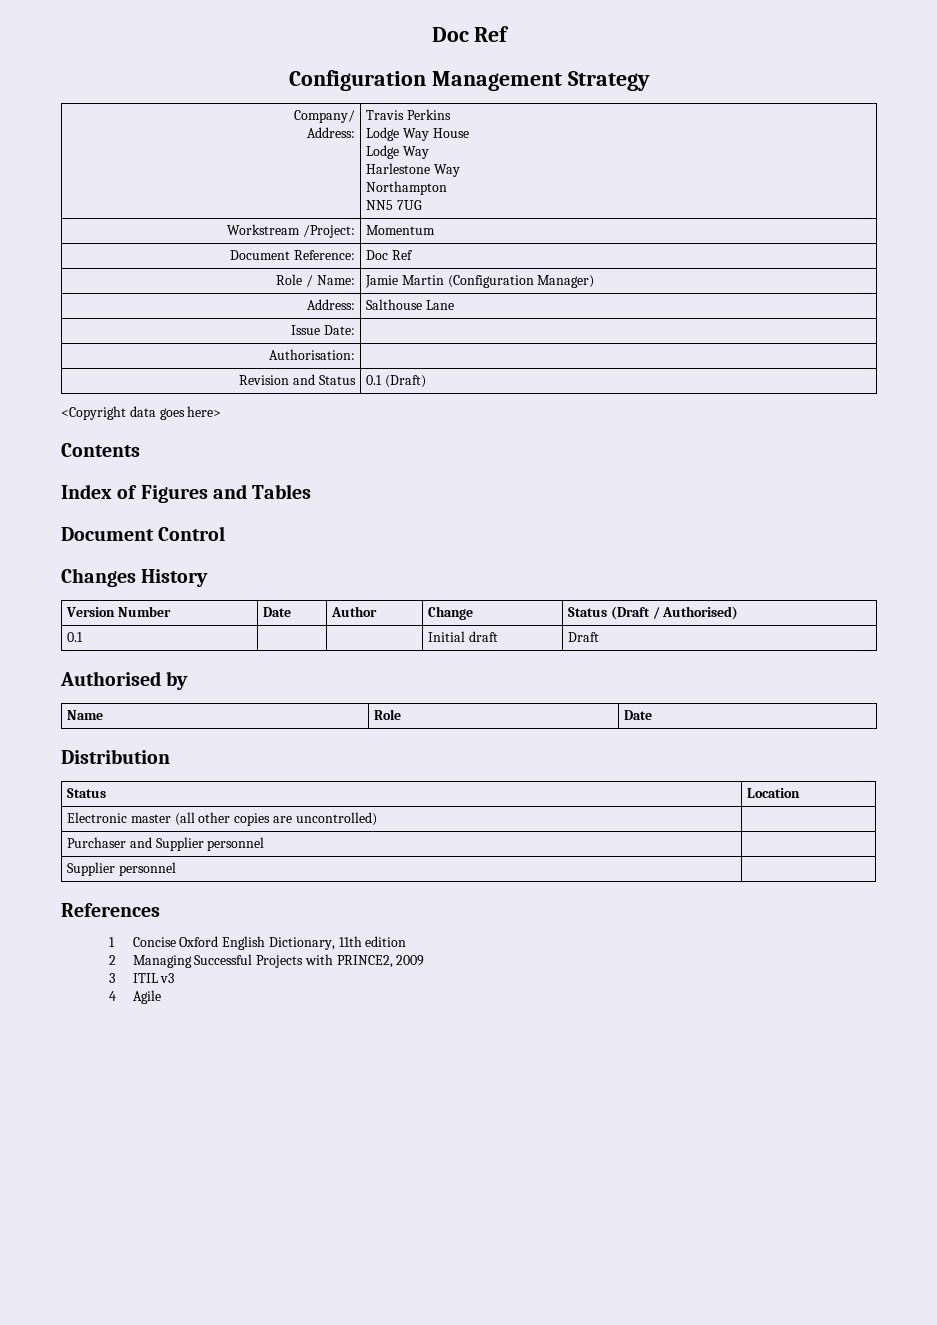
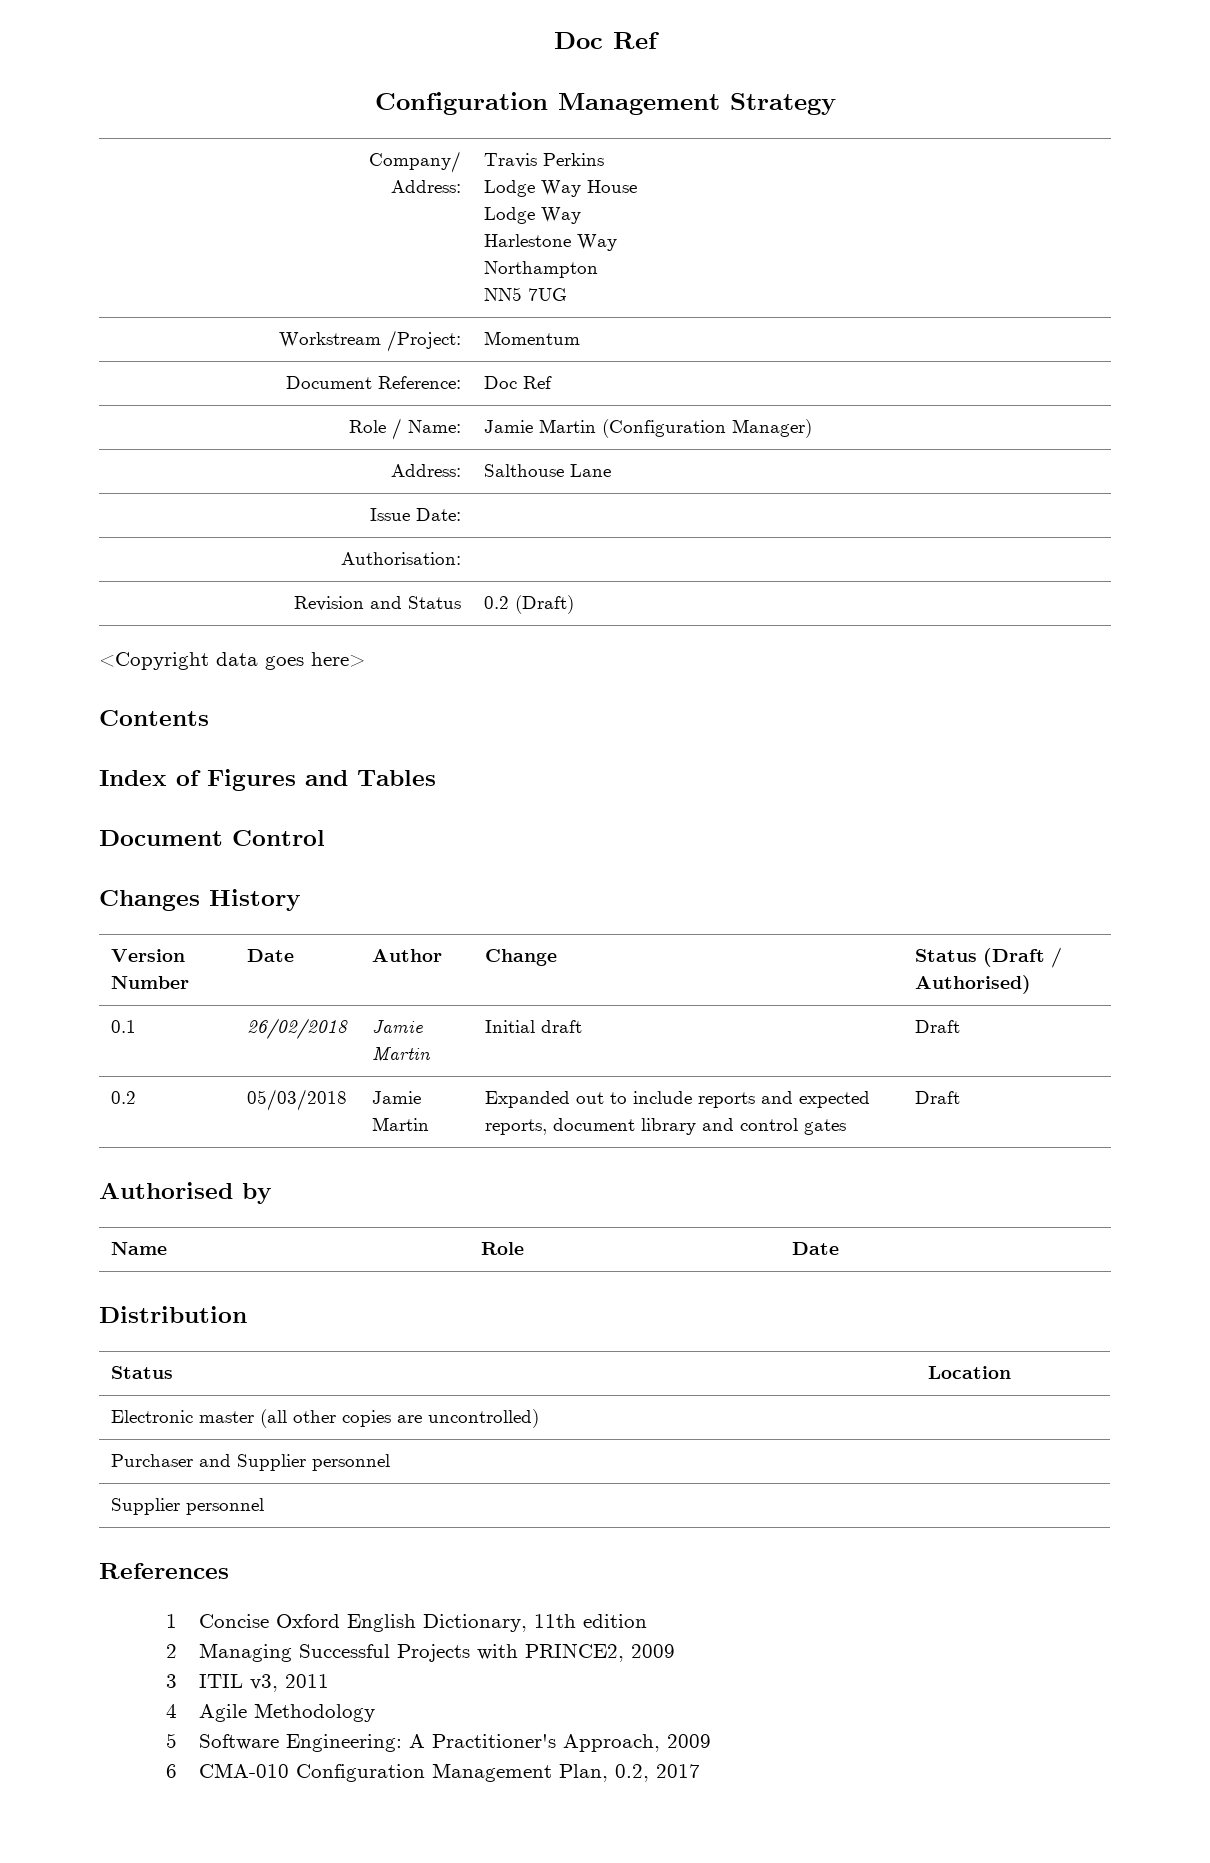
- Revision and Status | 0.1 (Draft)
+ Revision and Status | 0.2 (Draft)
- 0.1 | | | Initial draft | Draft
+ 0.1 | 26/02/2018 | Jamie Martin | Initial draft | Draft
+ 0.2 | 05/03/2018 | Jamie Martin | Expanded out to include reports and expected reports, document library and control gates | Draft
- 3 ITIL v3
+ 3 ITIL v3, 2011
- 4 Agile
+ 4 Agile Methodology
+ 5 Software Engineering: A Practitioner's Approach, 2009
+ 6 CMA-010 Configuration Management Plan, 0.2, 2017

